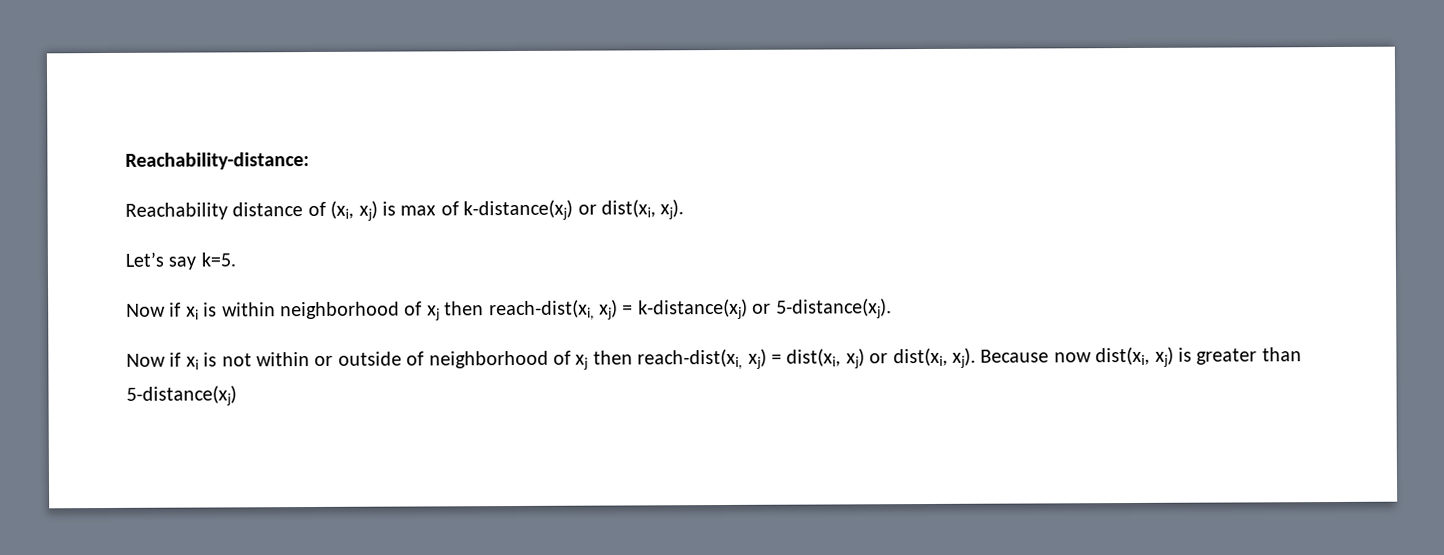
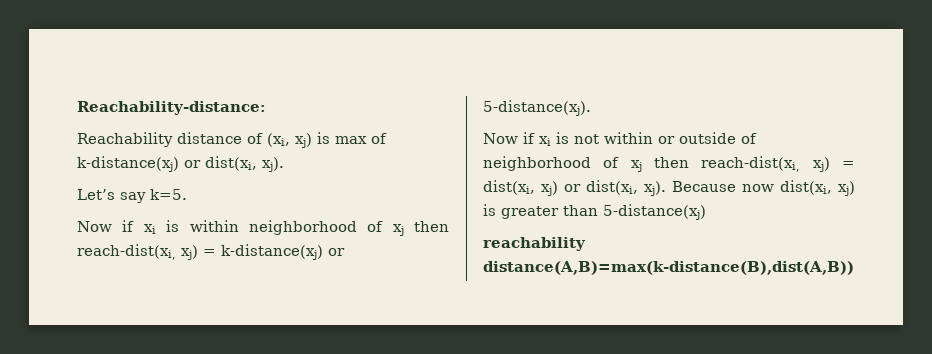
+ reachability distance(A,B)=max(k-distance(B),dist(A,B))

